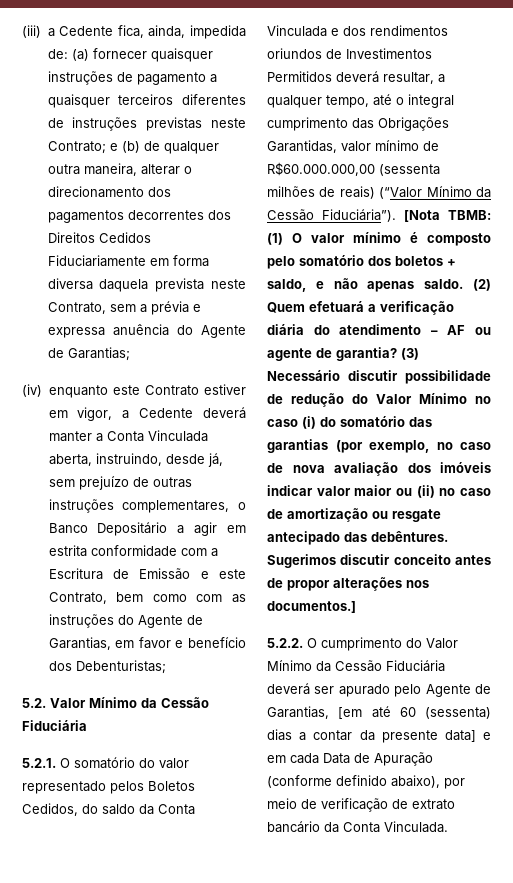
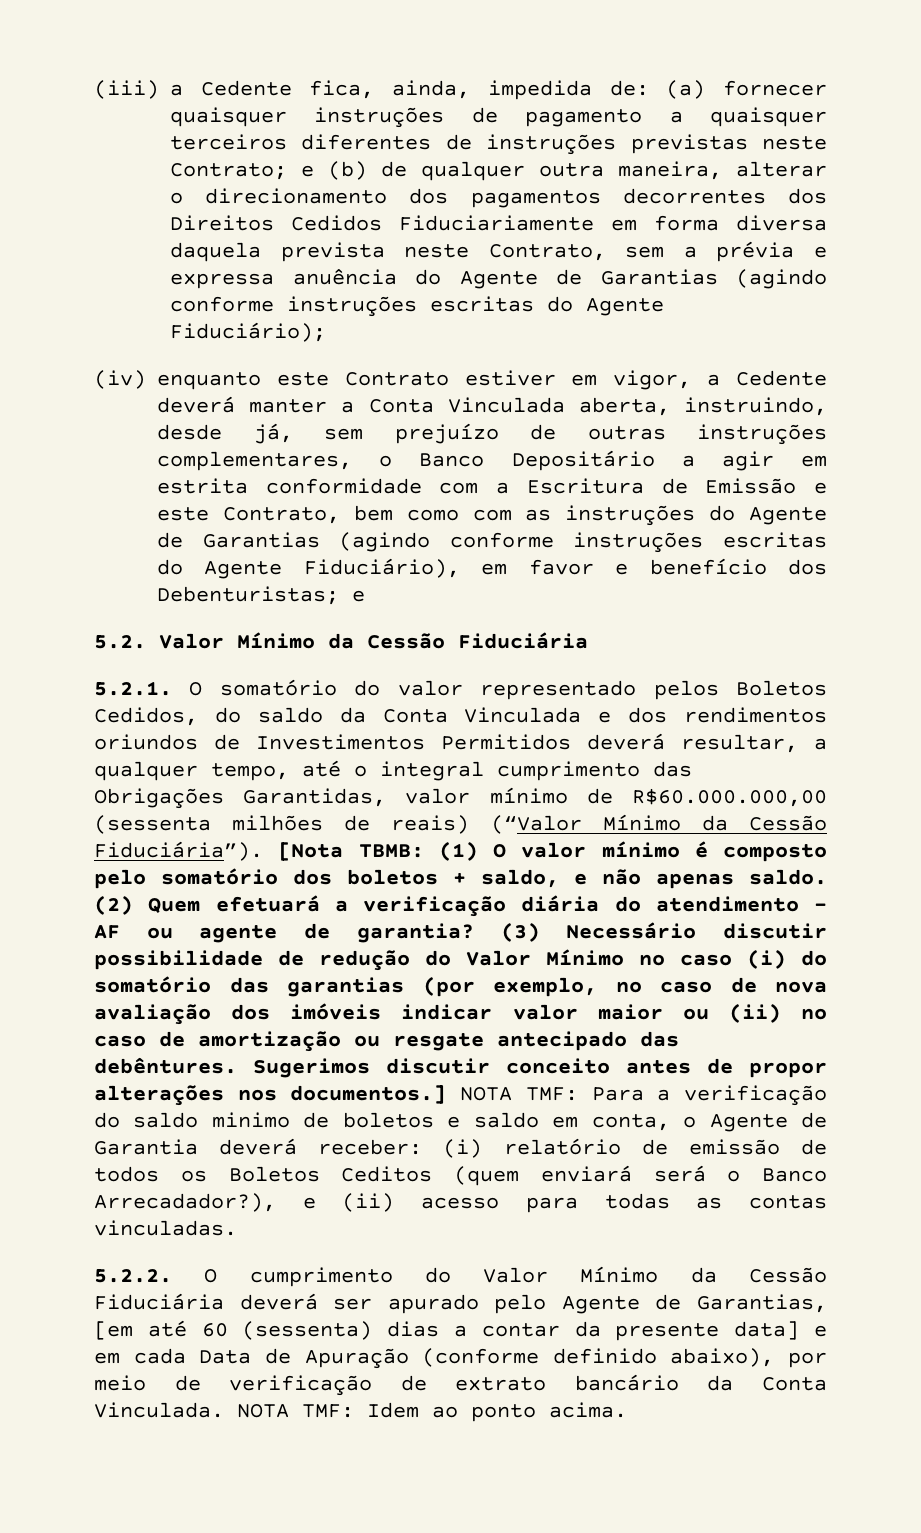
- (iii) a Cedente fica, ainda, impedida de: (a) fornecer quaisquer instruções de pagamento a quaisquer terceiros diferentes de instruções previstas neste Contrato; e (b) de qualquer outra maneira, alterar o direcionamento dos pagamentos decorrentes dos Direitos Cedidos Fiduciariamente em forma diversa daquela prevista neste Contrato, sem a prévia e expressa anuência do Agente de Garantias;
+ (iii) a Cedente fica, ainda, impedida de: (a) fornecer quaisquer instruções de pagamento a quaisquer terceiros diferentes de instruções previstas neste Contrato; e (b) de qualquer outra maneira, alterar o direcionamento dos pagamentos decorrentes dos Direitos Cedidos Fiduciariamente em forma diversa daquela prevista neste Contrato, sem a prévia e expressa anuência do Agente de Garantias (agindo conforme instruções escritas do Agente Fiduciário);
- (iv) enquanto este Contrato estiver em vigor, a Cedente deverá manter a Conta Vinculada aberta, instruindo, desde já, sem prejuízo de outras instruções complementares, o Banco Depositário a agir em estrita conformidade com a Escritura de Emissão e este Contrato, bem como com as instruções do Agente de Garantias, em favor e benefício dos Debenturistas;
+ (iv) enquanto este Contrato estiver em vigor, a Cedente deverá manter a Conta Vinculada aberta, instruindo, desde já, sem prejuízo de outras instruções complementares, o Banco Depositário a agir em estrita conformidade com a Escritura de Emissão e este Contrato, bem como com as instruções do Agente de Garantias (agindo conforme instruções escritas do Agente Fiduciário), em favor e benefício dos Debenturistas; e
+ NOTA TMF: Para a verificação do saldo minimo de boletos e saldo em conta, o Agente de Garantia deverá receber: (i) relatório de emissão de todos os Boletos Ceditos (quem enviará será o Banco Arrecadador?), e (ii) acesso para todas as contas vinculadas.
+ NOTA TMF: Idem ao ponto acima.

